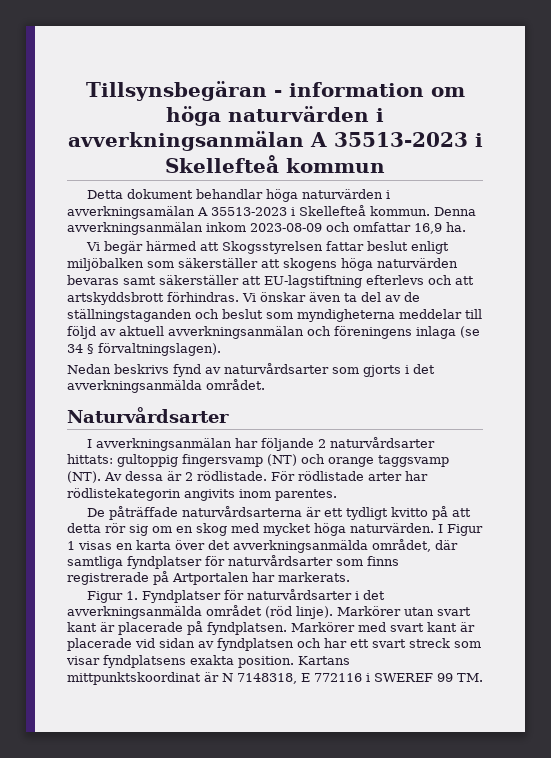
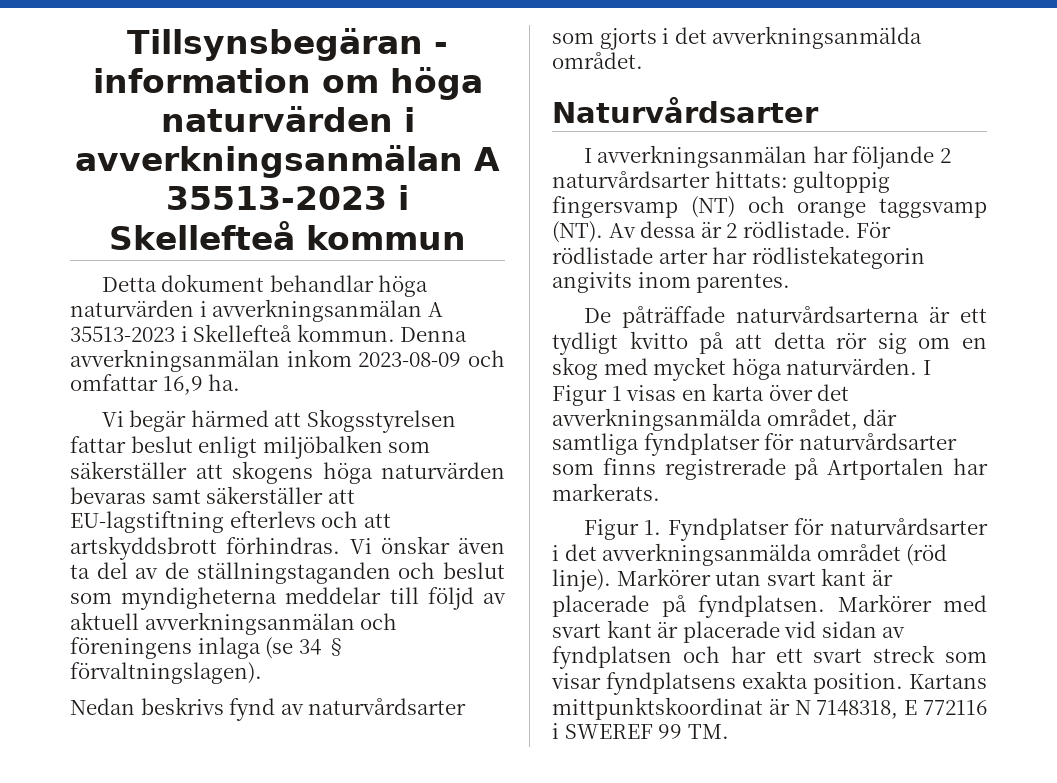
- Detta dokument behandlar höga naturvärden i avverkningsamälan A 35513-2023 i Skellefteå kommun.
+ Detta dokument behandlar höga naturvärden i avverkningsanmälan A 35513-2023 i Skellefteå kommun.

